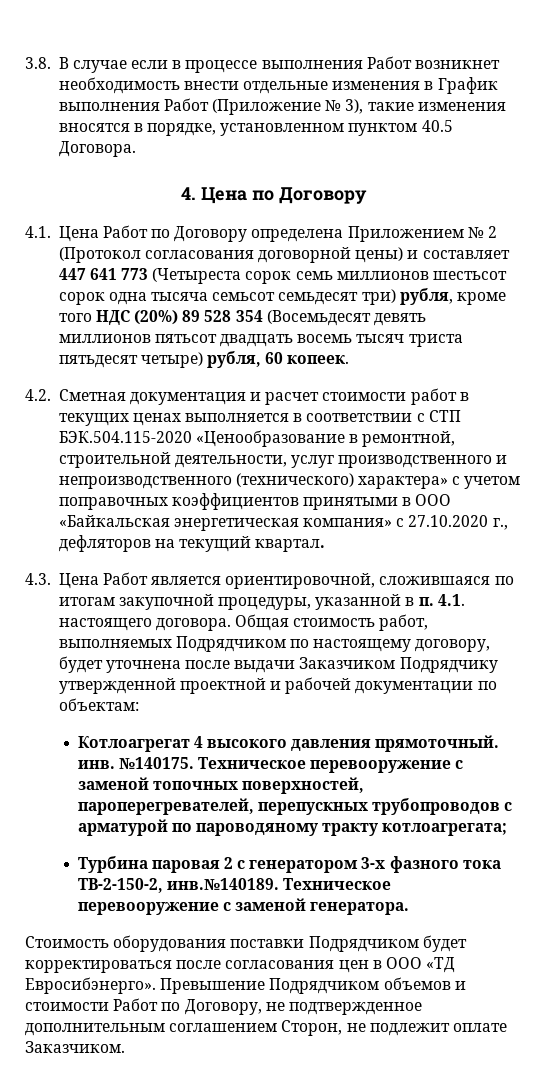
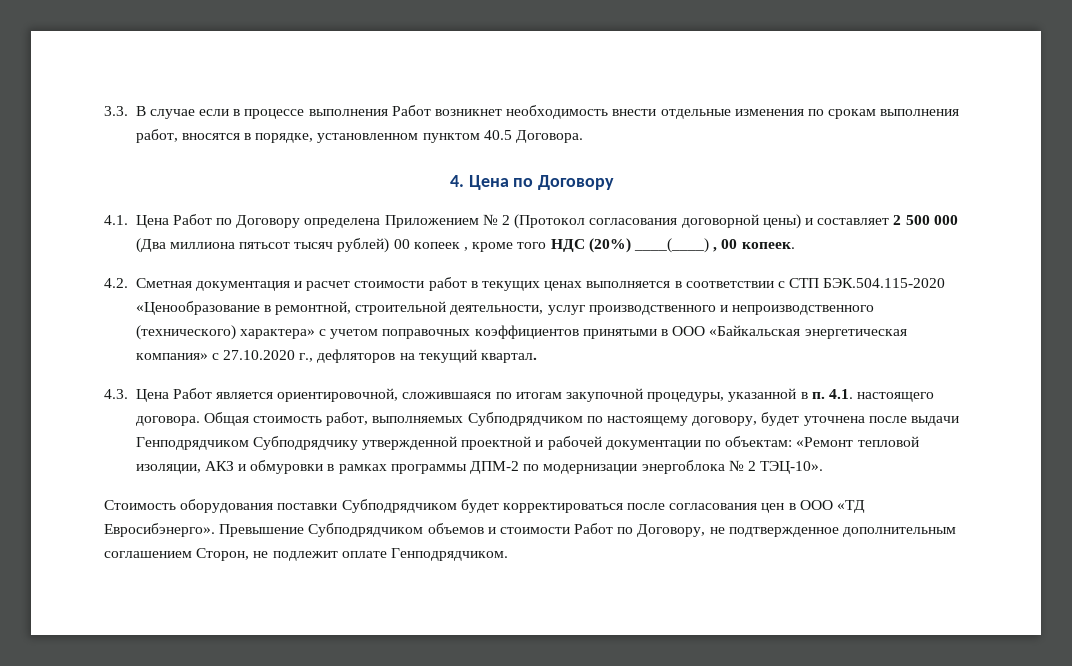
- 3.8. В случае если в процессе выполнения Работ возникнет необходимость внести отдельные изменения в График выполнения Работ (Приложение № 3), такие изменения вносятся в порядке, установленном пунктом 40.5 Договора.
+ 3.3. В случае если в процессе выполнения Работ возникнет необходимость внести отдельные изменения по срокам выполнения работ, вносятся в порядке, установленном пунктом 40.5 Договора.
- 4.1. Цена Работ по Договору определена Приложением № 2 (Протокол согласования договорной цены) и составляет 447 641 773 (Четыреста сорок семь миллионов шестьсот сорок одна тысяча семьсот семьдесят три) рубля, кроме того НДС (20%) 89 528 354 (Восемьдесят девять миллионов пятьсот двадцать восемь тысяч триста пятьдесят четыре) рубля, 60 копеек.
+ 4.1. Цена Работ по Договору определена Приложением № 2 (Протокол согласования договорной цены) и составляет 2 500 000 (Два миллиона пятьсот тысяч рублей) 00 копеек , кроме того НДС (20%) ____(____) , 00 копеек.
- Общая стоимость работ, выполняемых Подрядчиком по настоящему договору, будет уточнена после выдачи Заказчиком Подрядчику утвержденной проектной и рабочей документации по объектам:
- Котлоагрегат 4 высокого давления прямоточный. инв. №140175. Техническое перевооружение с заменой топочных поверхностей, пароперегревателей, перепускных трубопроводов с арматурой по пароводяному тракту котлоагрегата;
- Турбина паровая 2 с генератором 3-х фазного тока ТВ-2-150-2, инв.№140189. Техническое перевооружение с заменой генератора.
+ Общая стоимость работ, выполняемых Субподрядчиком по настоящему договору, будет уточнена после выдачи Генподрядчиком Субподрядчику утвержденной проектной и рабочей документации по объектам: «Ремонт тепловой изоляции, АКЗ и обмуровки в рамках программы ДПМ-2 по модернизации энергоблока № 2 ТЭЦ-10».
- Стоимость оборудования поставки Подрядчиком будет корректироваться после согласования цен в ООО «ТД Евросибэнерго».
+ Стоимость оборудования поставки Субподрядчиком будет корректироваться после согласования цен в ООО «ТД Евросибэнерго».
- Превышение Подрядчиком объемов и стоимости Работ по Договору, не подтвержденное дополнительным соглашением Сторон, не подлежит оплате Заказчиком.
+ Превышение Субподрядчиком объемов и стоимости Работ по Договору, не подтвержденное дополнительным соглашением Сторон, не подлежит оплате Генподрядчиком.

